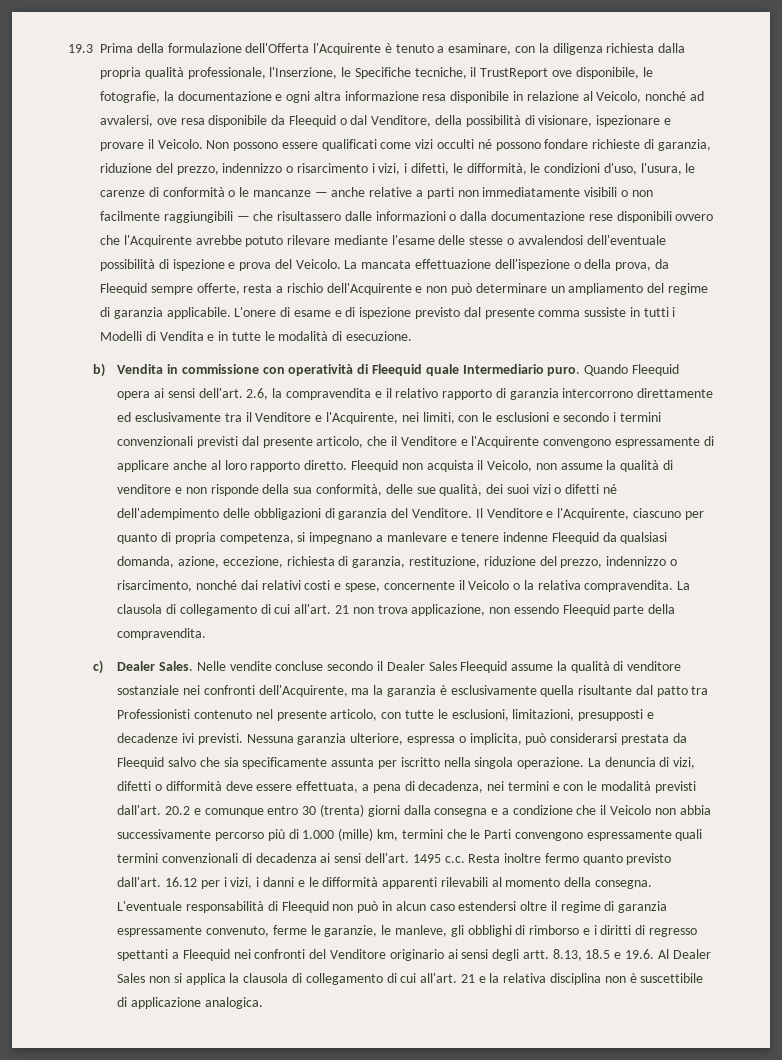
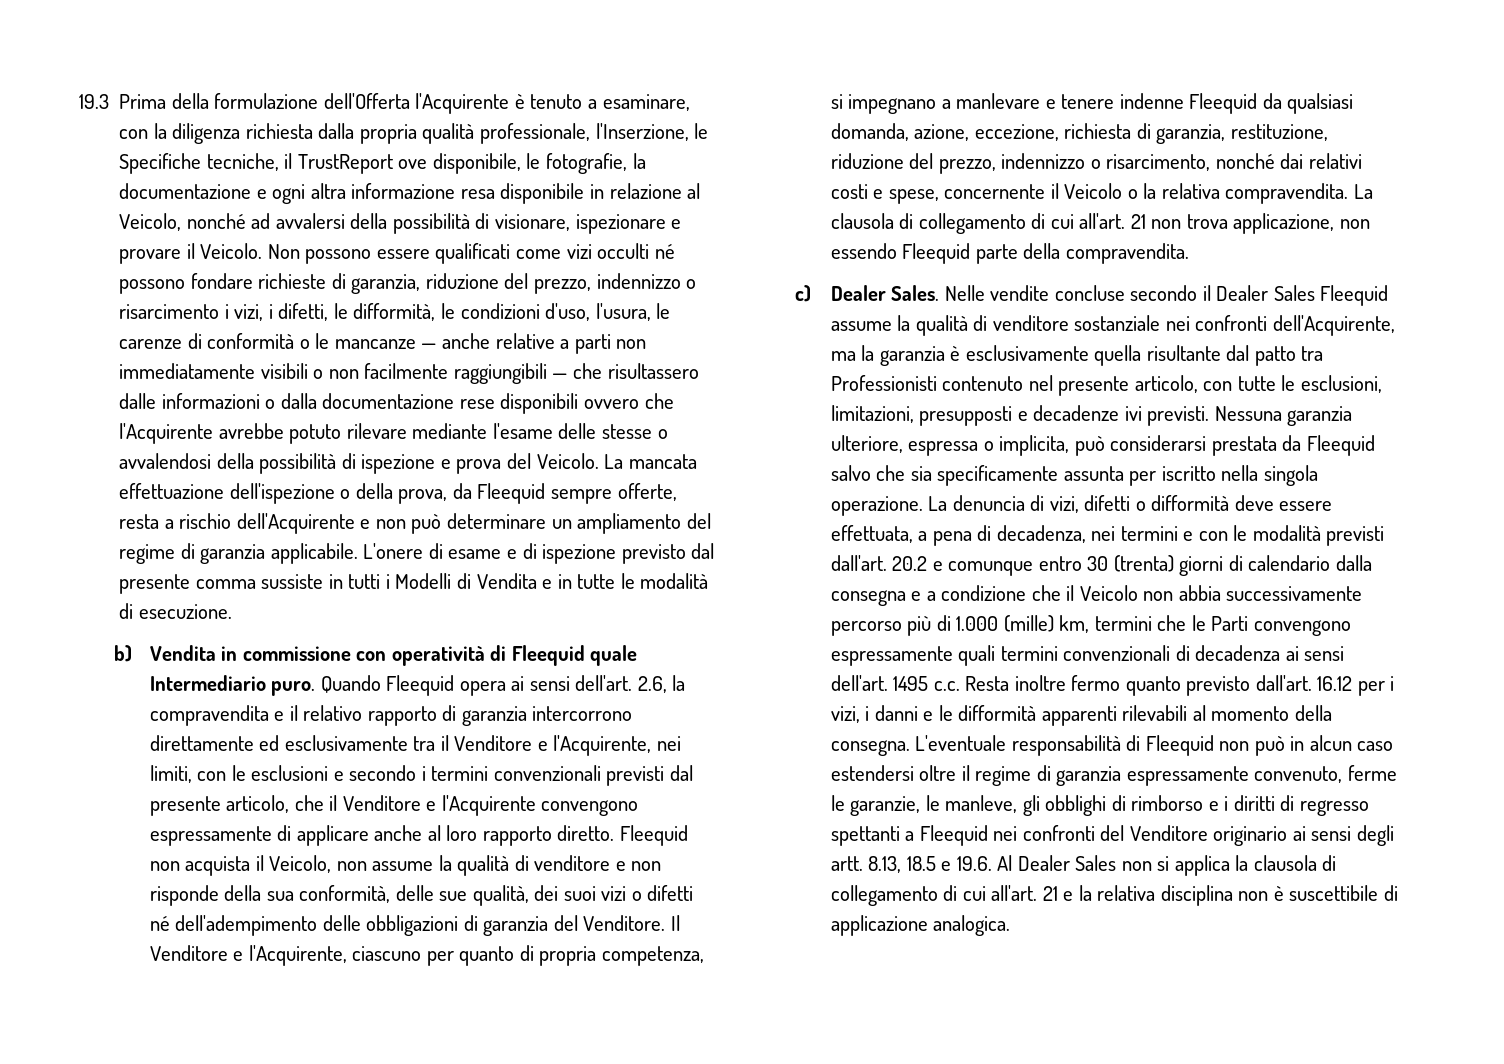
- 19.3 Prima della formulazione dell'Offerta l'Acquirente è tenuto a esaminare, con la diligenza richiesta dalla propria qualità professionale, l'Inserzione, le Specifiche tecniche, il TrustReport ove disponibile, le fotografie, la documentazione e ogni altra informazione resa disponibile in relazione al Veicolo, nonché ad avvalersi, ove resa disponibile da Fleequid o dal Venditore, della possibilità di visionare, ispezionare e provare il Veicolo.
+ 19.3 Prima della formulazione dell'Offerta l'Acquirente è tenuto a esaminare, con la diligenza richiesta dalla propria qualità professionale, l'Inserzione, le Specifiche tecniche, il TrustReport ove disponibile, le fotografie, la documentazione e ogni altra informazione resa disponibile in relazione al Veicolo, nonché ad avvalersi della possibilità di visionare, ispezionare e provare il Veicolo.
- Non possono essere qualificati come vizi occulti né possono fondare richieste di garanzia, riduzione del prezzo, indennizzo o risarcimento i vizi, i difetti, le difformità, le condizioni d'uso, l'usura, le carenze di conformità o le mancanze — anche relative a parti non immediatamente visibili o non facilmente raggiungibili — che risultassero dalle informazioni o dalla documentazione rese disponibili ovvero che l'Acquirente avrebbe potuto rilevare mediante l'esame delle stesse o avvalendosi dell'eventuale possibilità di ispezione e prova del Veicolo.
+ Non possono essere qualificati come vizi occulti né possono fondare richieste di garanzia, riduzione del prezzo, indennizzo o risarcimento i vizi, i difetti, le difformità, le condizioni d'uso, l'usura, le carenze di conformità o le mancanze — anche relative a parti non immediatamente visibili o non facilmente raggiungibili — che risultassero dalle informazioni o dalla documentazione rese disponibili ovvero che l'Acquirente avrebbe potuto rilevare mediante l'esame delle stesse o avvalendosi della possibilità di ispezione e prova del Veicolo.
- 20.2 e comunque entro 30 (trenta) giorni dalla consegna e a condizione che il Veicolo non abbia successivamente percorso più di 1.000 (mille) km, termini che le Parti convengono espressamente quali termini convenzionali di decadenza ai sensi dell'art.
+ 20.2 e comunque entro 30 (trenta) giorni di calendario dalla consegna e a condizione che il Veicolo non abbia successivamente percorso più di 1.000 (mille) km, termini che le Parti convengono espressamente quali termini convenzionali di decadenza ai sensi dell'art.

